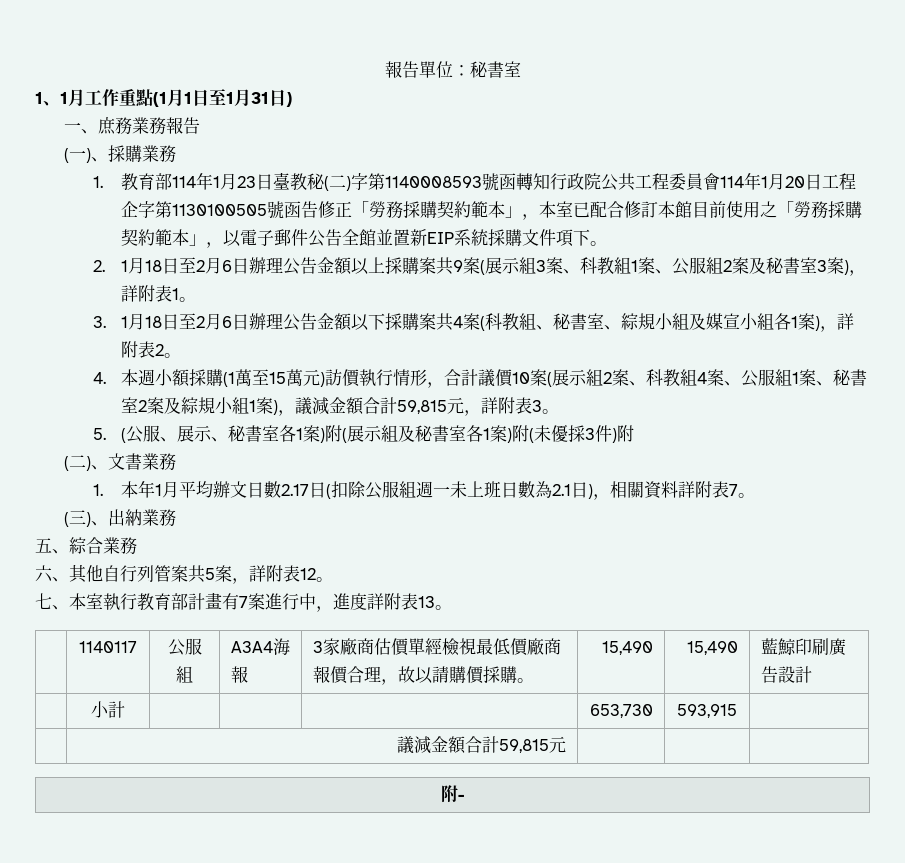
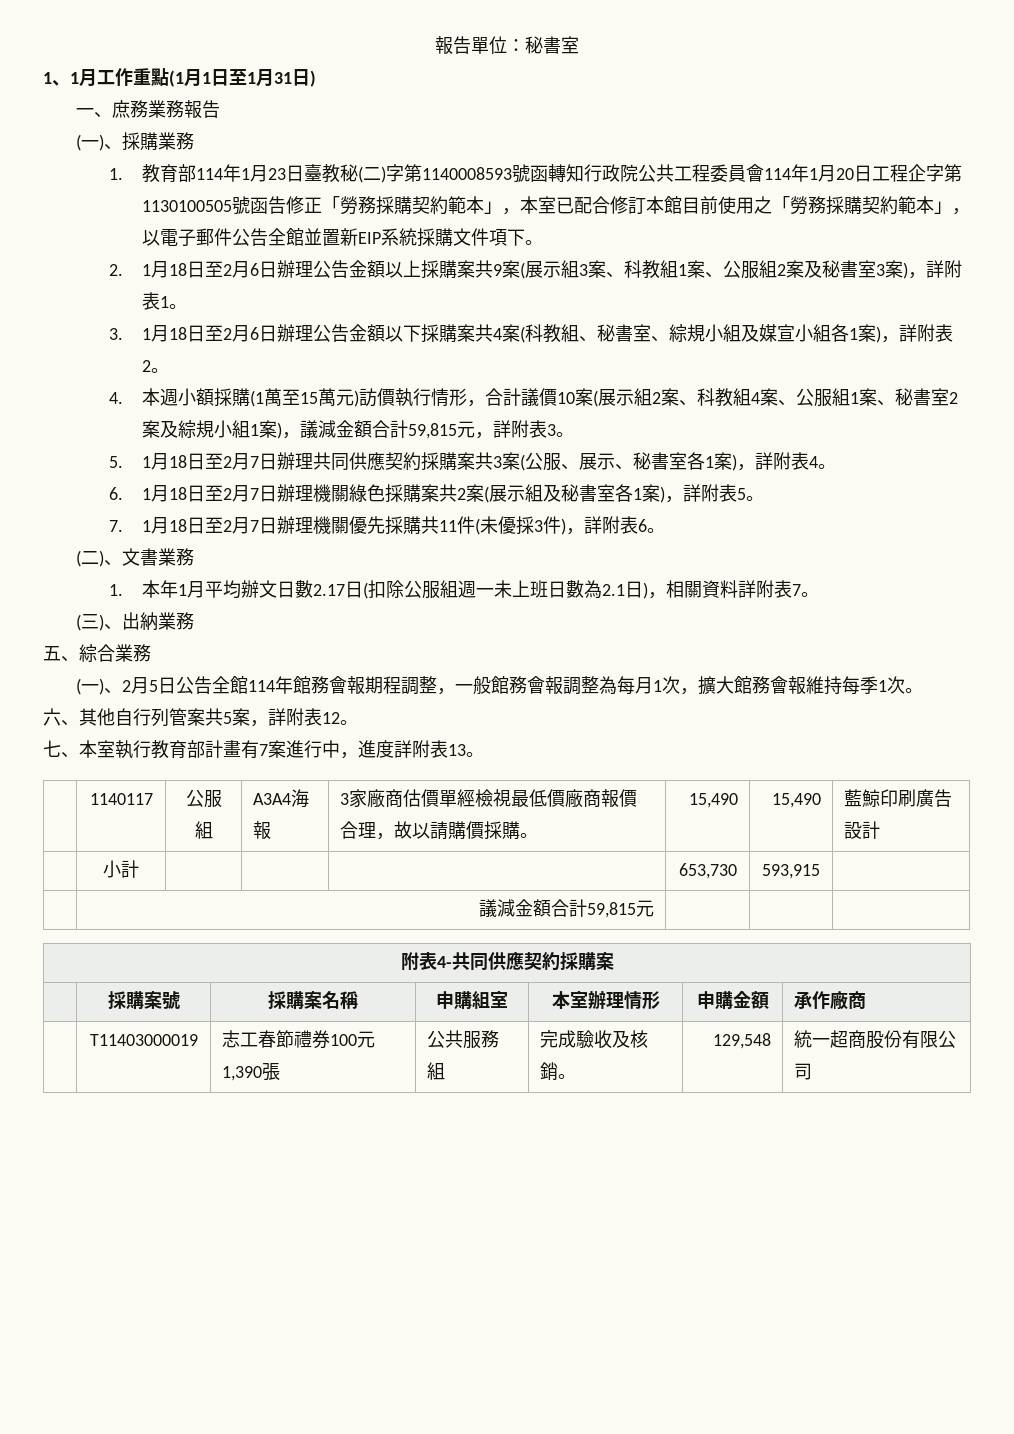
- 5. (公服、展示、秘書室各1案)附(展示組及秘書室各1案)附(未優採3件)附
+ 5. 1月18日至2月7日辦理共同供應契約採購案共3案(公服、展示、秘書室各1案)，詳附表4。
+ 6. 1月18日至2月7日辦理機關綠色採購案共2案(展示組及秘書室各1案)，詳附表5。
+ 7. 1月18日至2月7日辦理機關優先採購共11件(未優採3件)，詳附表6。
+ (一)、2月5日公告全館114年館務會報期程調整，一般館務會報調整為每月1次，擴大館務會報維持每季1次。
- 附-
+ 附表4-共同供應契約採購案
+ | 採購案號 | 採購案名稱 | 申購組室 | 本室辦理情形 | 申購金額 | 承作廠商
+ | T11403000019 | 志工春節禮券100元1,390張 | 公共服務組 | 完成驗收及核銷。 | 129,548 | 統一超商股份有限公司

